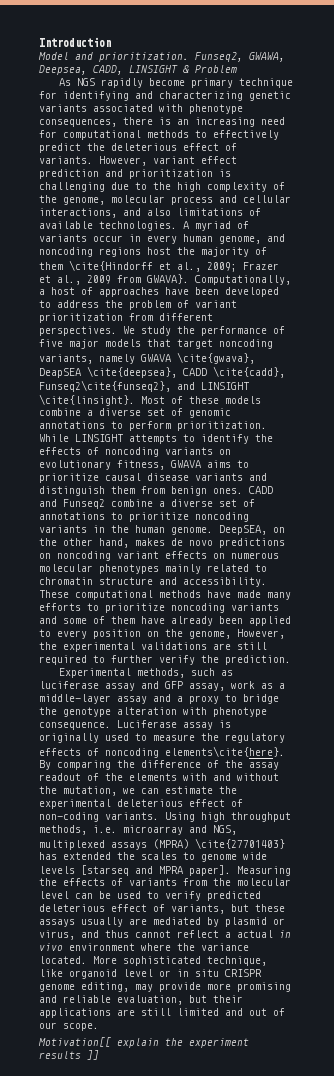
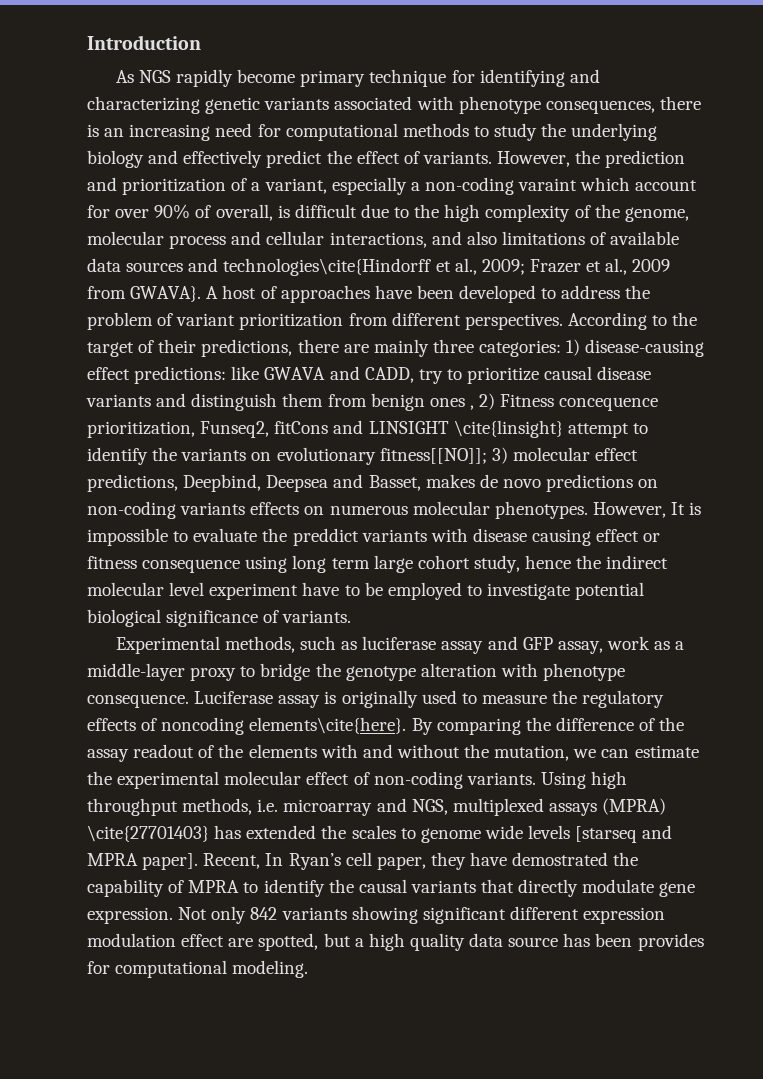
- Model and prioritization. Funseq2, GWAWA, Deepsea, CADD, LINSIGHT & Problem
- As NGS rapidly become primary technique for identifying and characterizing genetic variants associated with phenotype consequences, there is an increasing need for computational methods to effectively predict the deleterious effect of variants.
+ As NGS rapidly become primary technique for identifying and characterizing genetic variants associated with phenotype consequences, there is an increasing need for computational methods to study the underlying biology and effectively predict the effect of variants.
- However, variant effect prediction and prioritization is challenging due to the high complexity of the genome, molecular process and cellular interactions, and also limitations of available technologies. A myriad of variants occur in every human genome, and noncoding regions host the majority of them \cite{Hindorff et al., 2009; Frazer et al., 2009 from GWAVA}.
+ However, the prediction and prioritization of a variant, especially a non-coding varaint which account for over 90% of overall, is difficult due to the high complexity of the genome, molecular process and cellular interactions, and also limitations of available data sources and technologies\cite{Hindorff et al., 2009; Frazer et al., 2009 from GWAVA}.
- Computationally, a host of approaches have been developed to address the problem of variant prioritization from different perspectives.
+ A host of approaches have been developed to address the problem of variant prioritization from different perspectives.
- We study the performance of five major models that target noncoding variants, namely GWAVA \cite{gwava}, DeapSEA \cite{deepsea}, CADD \cite{cadd}, Funseq2\cite{funseq2}, and LINSIGHT \cite{linsight}. Most of these models combine a diverse set of genomic annotations to perform prioritization. While LINSIGHT attempts to identify the effects of noncoding variants on evolutionary fitness, GWAVA aims to prioritize causal disease variants and distinguish them from benign ones. CADD and Funseq2 combine a diverse set of annotations to prioritize noncoding variants in the human genome. DeepSEA, on the other hand, makes de novo predictions on noncoding variant effects on numerous molecular phenotypes mainly related to chromatin structure and accessibility. These computational methods have made many efforts to prioritize noncoding variants and some of them have already been applied to every position on the genome, However, the experimental validations are still required to further verify the prediction.
+ According to the target of their predictions, there are mainly three categories: 1) disease-causing effect predictions: like GWAVA and CADD, try to prioritize causal disease variants and distinguish them from benign ones , 2) Fitness concequence prioritization, Funseq2, fitCons and LINSIGHT \cite{linsight} attempt to identify the variants on evolutionary fitness[[NO]]; 3) molecular effect predictions, Deepbind, Deepsea and Basset, makes de novo predictions on non-coding variants effects on numerous molecular phenotypes. However, It is impossible to evaluate the preddict variants with disease causing effect or fitness consequence using long term large cohort study, hence the indirect molecular level experiment have to be employed to investigate potential biological significance of variants.
- Experimental methods, such as luciferase assay and GFP assay, work as a middle-layer assay and a proxy to bridge the genotype alteration with phenotype consequence.
+ Experimental methods, such as luciferase assay and GFP assay, work as a middle-layer proxy to bridge the genotype alteration with phenotype consequence.
- By comparing the difference of the assay readout of the elements with and without the mutation, we can estimate the experimental deleterious effect of non-coding variants.
+ By comparing the difference of the assay readout of the elements with and without the mutation, we can estimate the experimental molecular effect of non-coding variants.
- Measuring the effects of variants from the molecular level can be used to verify predicted deleterious effect of variants, but these assays usually are mediated by plasmid or virus, and thus cannot reflect a actual in vivo environment where the variance located. More sophisticated technique, like organoid level or in situ CRISPR genome editing, may provide more promising and reliable evaluation, but their applications are still limited and out of our scope.
- Motivation[[ explain the experiment results ]]
+ Recent, In Ryan’s cell paper, they have demostrated the capability of MPRA to identify the causal variants that directly modulate gene expression. Not only 842 variants showing significant different expression modulation effect are spotted, but a high quality data source has been provides for computational modeling.

